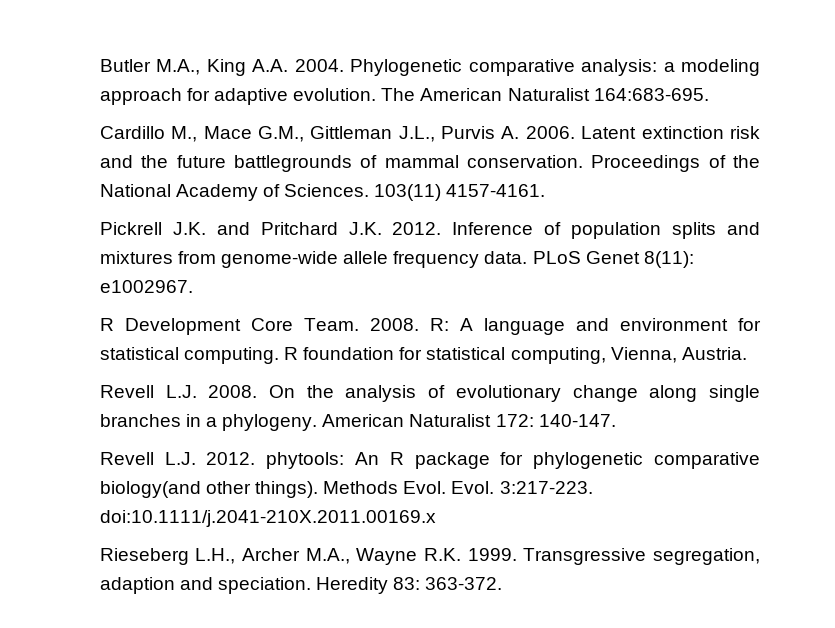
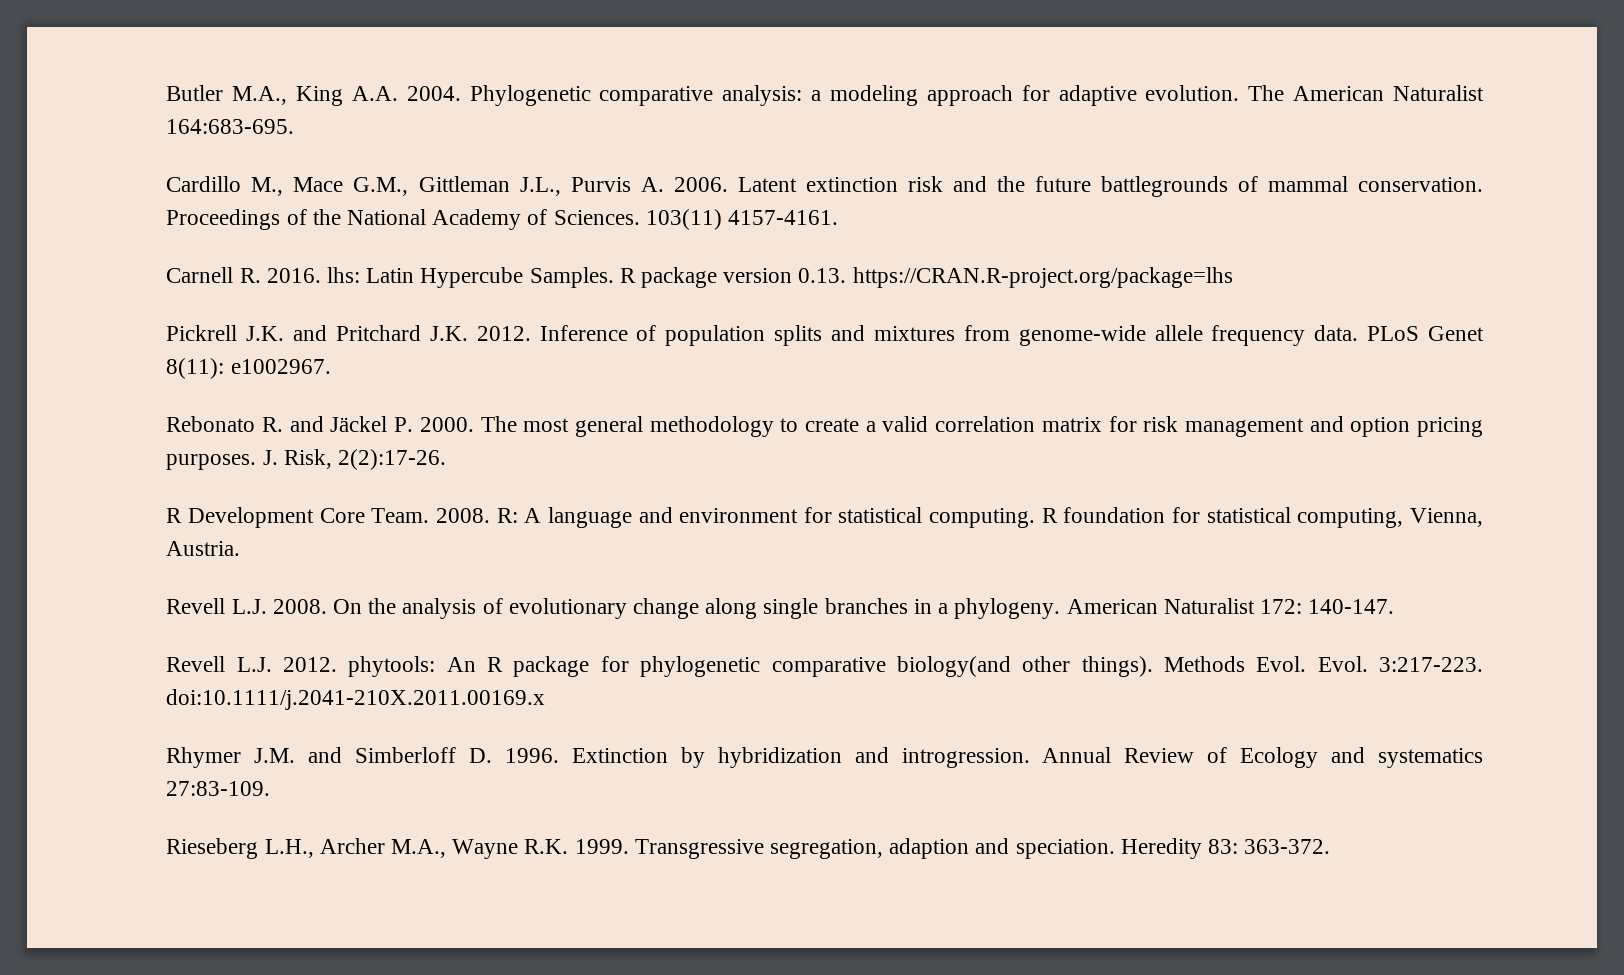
+ Carnell R. 2016. lhs: Latin Hypercube Samples. R package version 0.13. https://CRAN.R-project.org/package=lhs
+ Rebonato R. and Jäckel P. 2000. The most general methodology to create a valid correlation matrix for risk management and option pricing purposes. J. Risk, 2(2):17-26.
+ Rhymer J.M. and Simberloff D. 1996. Extinction by hybridization and introgression. Annual Review of Ecology and systematics 27:83-109.

